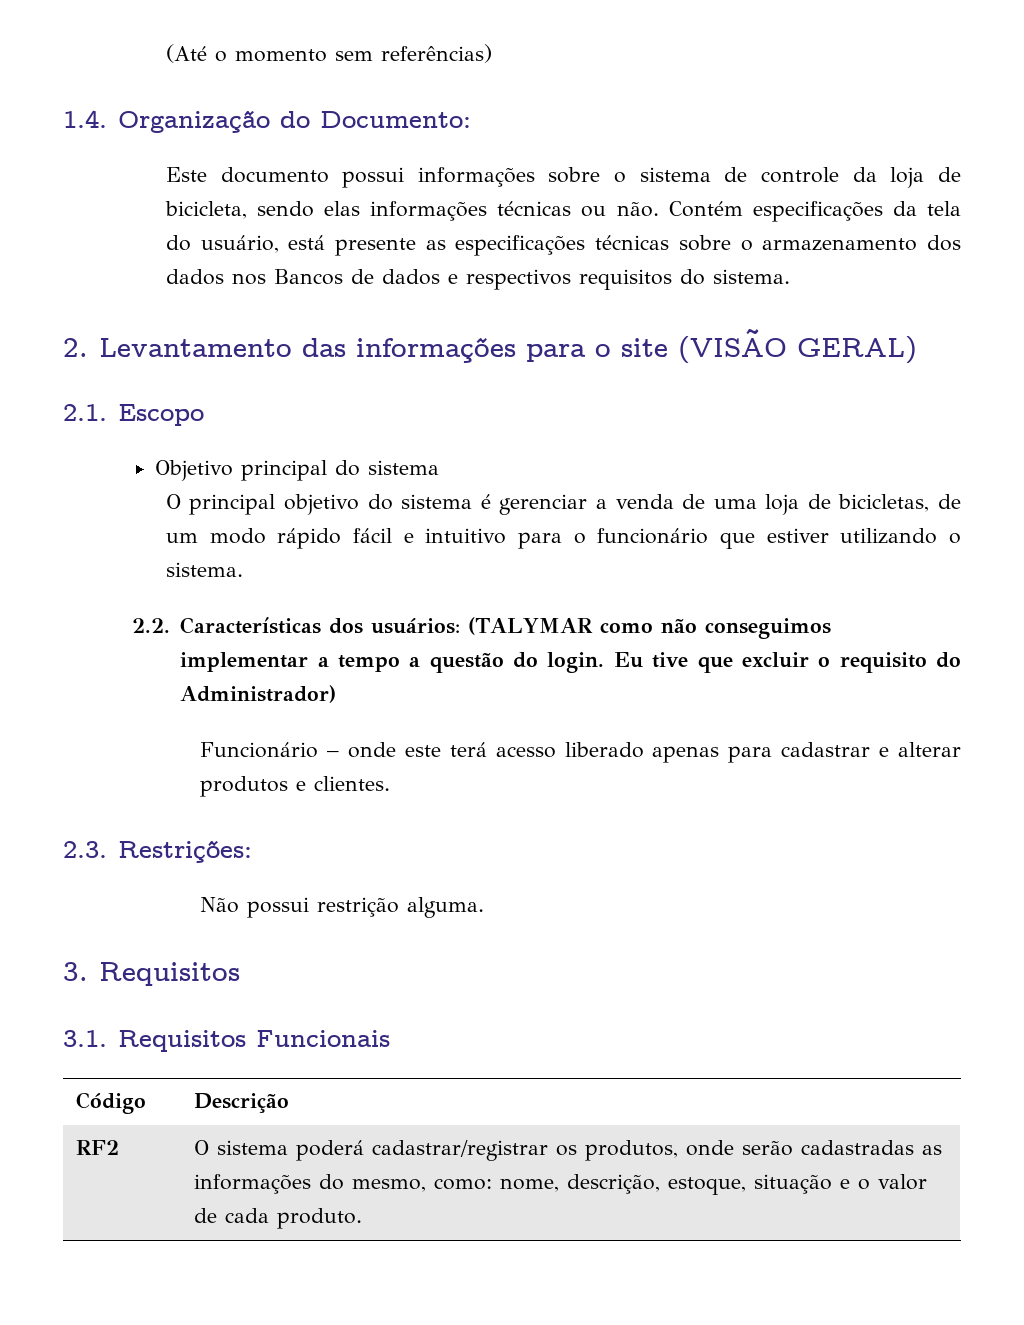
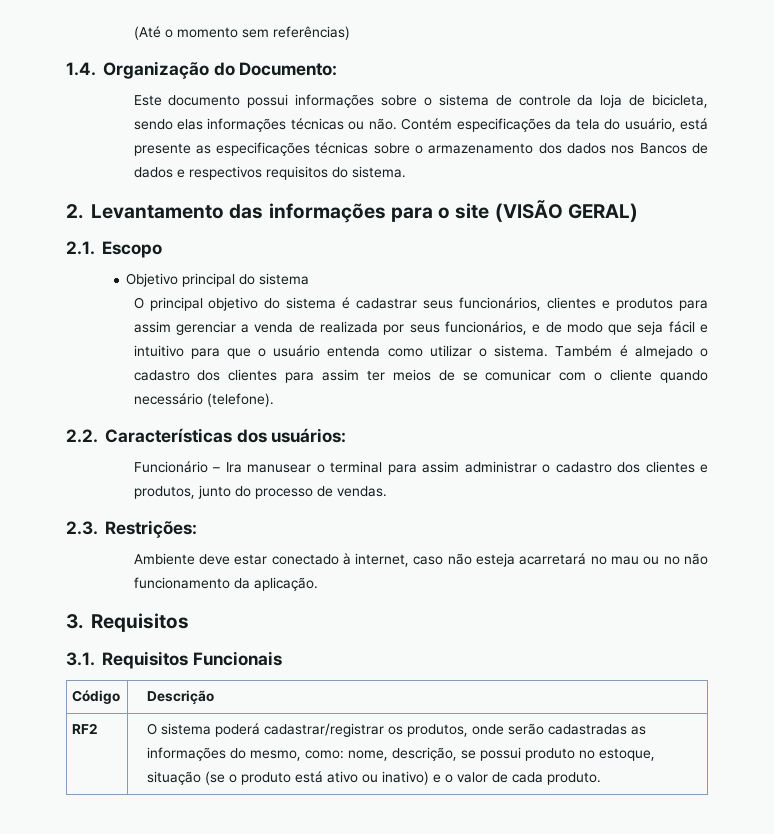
- O principal objetivo do sistema é gerenciar a venda de uma loja de bicicletas, de um modo rápido fácil e intuitivo para o funcionário que estiver utilizando o sistema.
- 2.2. Características dos usuários: (TALYMAR como não conseguimos implementar a tempo a questão do login. Eu tive que excluir o requisito do Administrador)
- Funcionário – onde este terá acesso liberado apenas para cadastrar e alterar produtos e clientes.
+ O principal objetivo do sistema é cadastrar seus funcionários, clientes e produtos para assim gerenciar a venda de realizada por seus funcionários, e de modo que seja fácil e intuitivo para que o usuário entenda como utilizar o sistema. Também é almejado o cadastro dos clientes para assim ter meios de se comunicar com o cliente quando necessário (telefone).
+ 2.2. Características dos usuários:
+ Funcionário – Ira manusear o terminal para assim administrar o cadastro dos clientes e produtos, junto do processo de vendas.
  2.3. Restrições:
- Não possui restrição alguma.
+ Ambiente deve estar conectado à internet, caso não esteja acarretará no mau ou no não funcionamento da aplicação.
- RF2 | O sistema poderá cadastrar/registrar os produtos, onde serão cadastradas as informações do mesmo, como: nome, descrição, estoque, situação e o valor de cada produto.
+ RF2 | O sistema poderá cadastrar/registrar os produtos, onde serão cadastradas as informações do mesmo, como: nome, descrição, se possui produto no estoque, situação (se o produto está ativo ou inativo) e o valor de cada produto.

